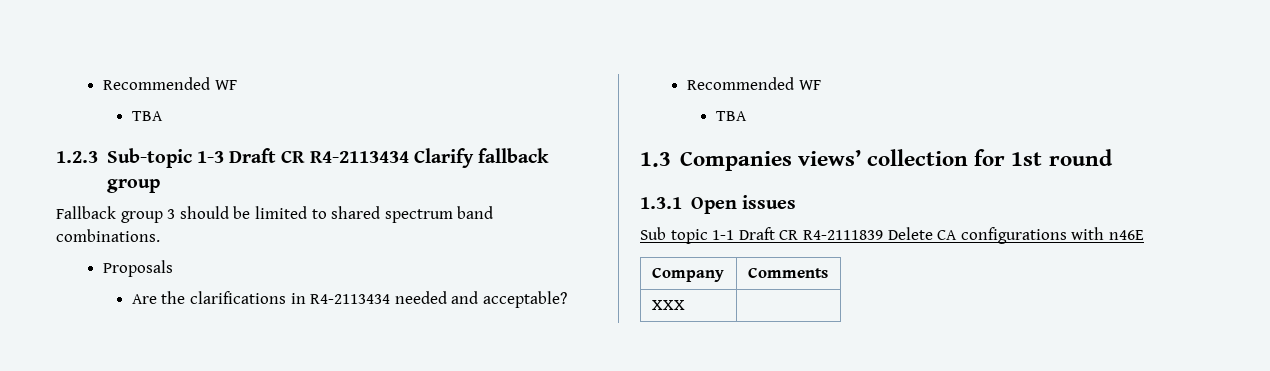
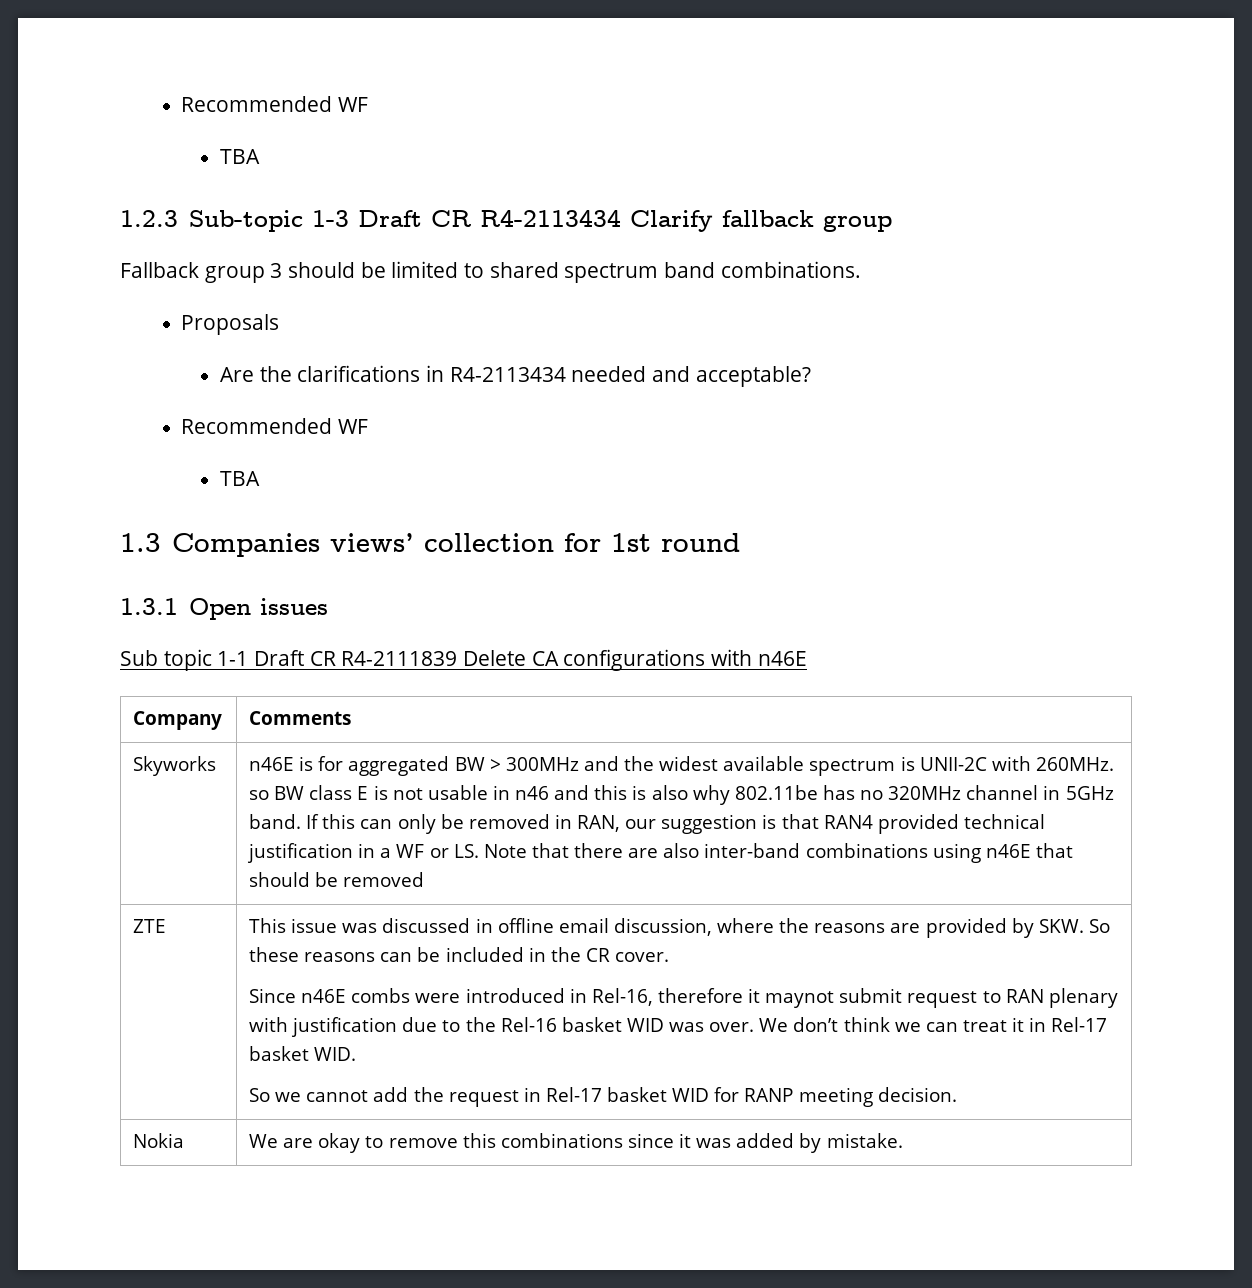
- XXX
+ Skyworks | n46E is for aggregated BW > 300MHz and the widest available spectrum is UNII-2C with 260MHz. so BW class E is not usable in n46 and this is also why 802.11be has no 320MHz channel in 5GHz band. If this can only be removed in RAN, our suggestion is that RAN4 provided technical justification in a WF or LS. Note that there are also inter-band combinations using n46E that should be removed
+ ZTE | This issue was discussed in offline email discussion, where the reasons are provided by SKW. So these reasons can be included in the CR cover.
+ Since n46E combs were introduced in Rel-16, therefore it maynot submit request to RAN plenary with justification due to the Rel-16 basket WID was over. We don’t think we can treat it in Rel-17 basket WID.
+ So we cannot add the request in Rel-17 basket WID for RANP meeting decision.
+ Nokia | We are okay to remove this combinations since it was added by mistake.

